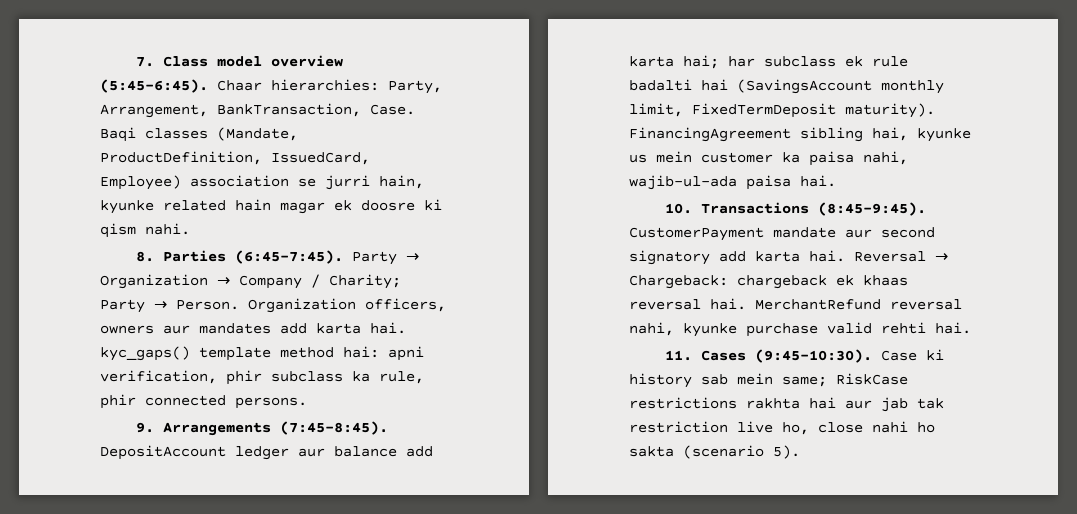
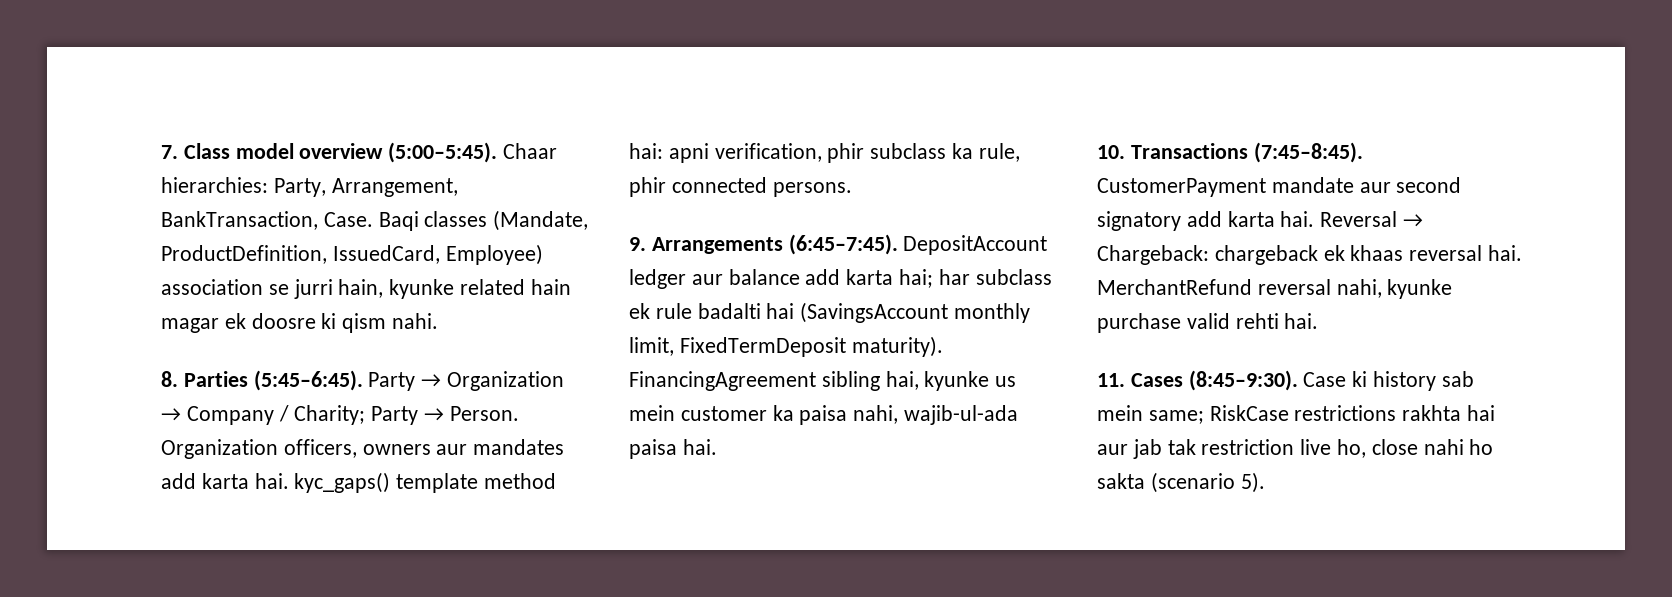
- 7. Class model overview (5:45–6:45).
+ 7. Class model overview (5:00–5:45).
- 8. Parties (6:45–7:45).
+ 8. Parties (5:45–6:45).
- 9. Arrangements (7:45–8:45).
+ 9. Arrangements (6:45–7:45).
- 10. Transactions (8:45–9:45).
+ 10. Transactions (7:45–8:45).
- 11. Cases (9:45–10:30).
+ 11. Cases (8:45–9:30).

